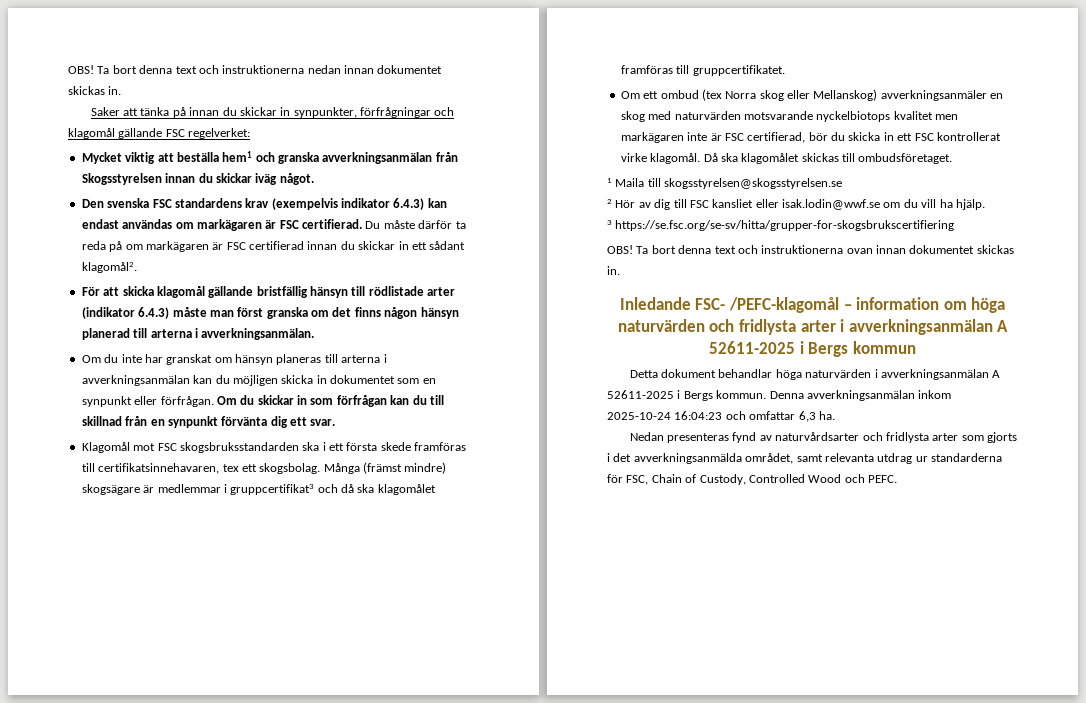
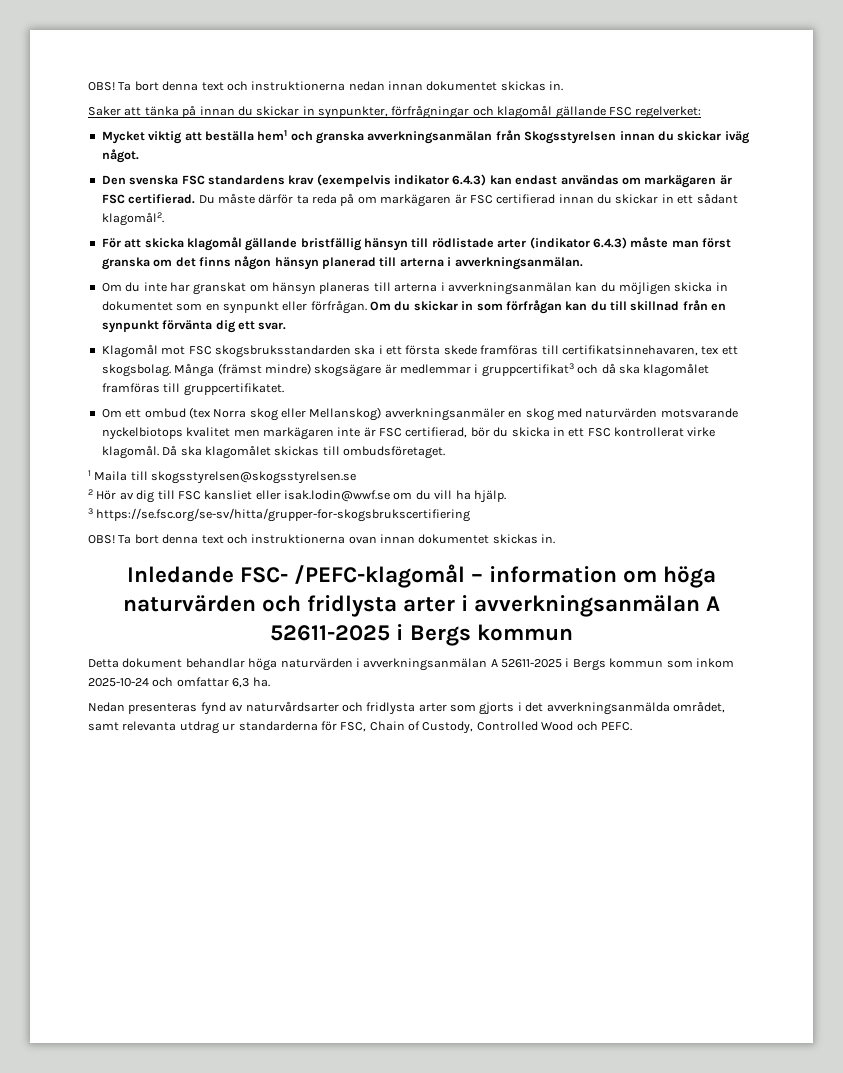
- Detta dokument behandlar höga naturvärden i avverkningsanmälan A 52611-2025 i Bergs kommun. Denna avverkningsanmälan inkom 2025-10-24 16:04:23 och omfattar 6,3 ha.
+ Detta dokument behandlar höga naturvärden i avverkningsanmälan A 52611-2025 i Bergs kommun som inkom 2025-10-24 och omfattar 6,3 ha.

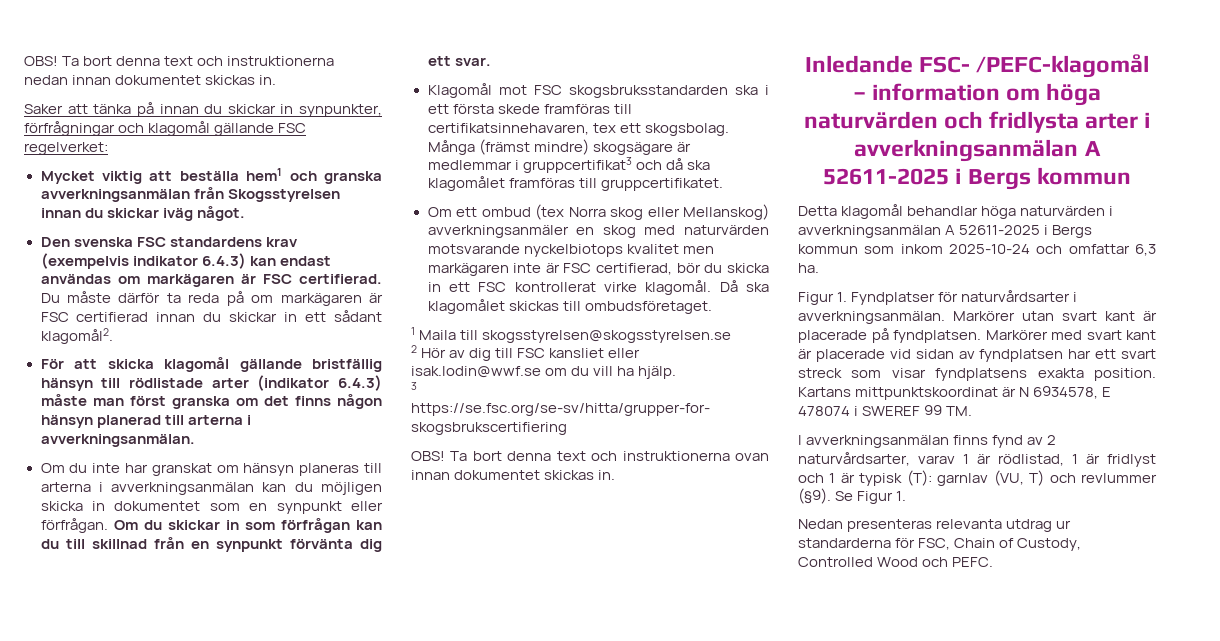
- Detta dokument behandlar höga naturvärden i avverkningsanmälan A 52611-2025 i Bergs kommun som inkom 2025-10-24 och omfattar 6,3 ha.
+ Detta klagomål behandlar höga naturvärden i avverkningsanmälan A 52611-2025 i Bergs kommun som inkom 2025-10-24 och omfattar 6,3 ha.
- Nedan presenteras fynd av naturvårdsarter och fridlysta arter som gjorts i det avverkningsanmälda området, samt relevanta utdrag ur standarderna för FSC, Chain of Custody, Controlled Wood och PEFC.
+ Figur 1. Fyndplatser för naturvårdsarter i avverkningsanmälan. Markörer utan svart kant är placerade på fyndplatsen. Markörer med svart kant är placerade vid sidan av fyndplatsen har ett svart streck som visar fyndplatsens exakta position. Kartans mittpunktskoordinat är N 6934578, E 478074 i SWEREF 99 TM.
+ I avverkningsanmälan finns fynd av 2 naturvårdsarter, varav 1 är rödlistad, 1 är fridlyst och 1 är typisk (T): garnlav (VU, T) och revlummer (§9). Se Figur 1.
+ Nedan presenteras relevanta utdrag ur standarderna för FSC, Chain of Custody, Controlled Wood och PEFC.

